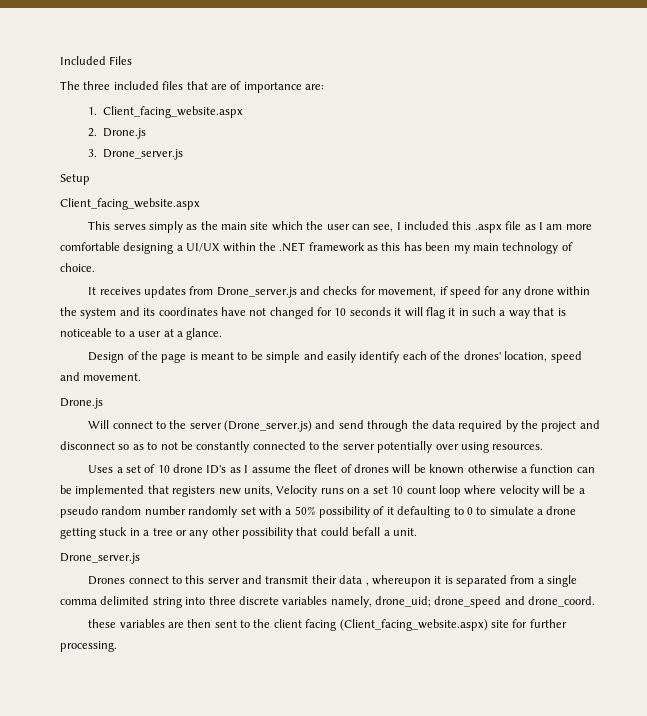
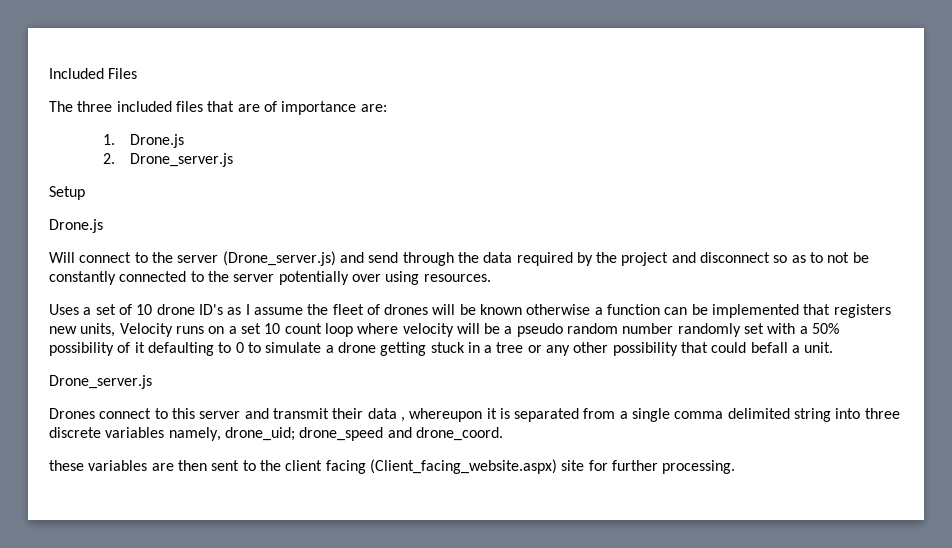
- 1. Client_facing_website.aspx
- 2. Drone.js
- 3. Drone_server.js
+ 1. Drone.js
+ 2. Drone_server.js
  Setup
- Client_facing_website.aspx
- This serves simply as the main site which the user can see, I included this .aspx file as I am more comfortable designing a UI/UX within the .NET framework as this has been my main technology of choice.
- It receives updates from Drone_server.js and checks for movement, if speed for any drone within the system and its coordinates have not changed for 10 seconds it will flag it in such a way that is noticeable to a user at a glance.
- Design of the page is meant to be simple and easily identify each of the drones' location, speed and movement.

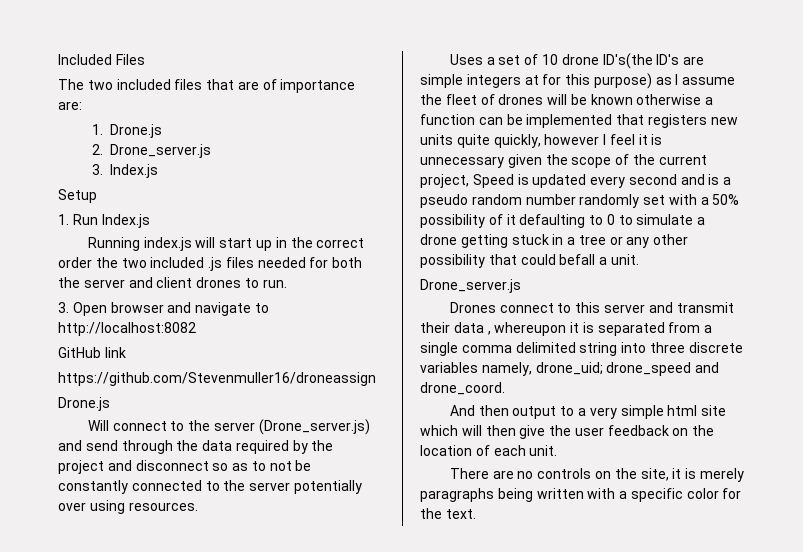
- The three included files that are of importance are:
+ The two included files that are of importance are:
+ 3. Index.js
+ 1. Run Index.js
+ Running index.js will start up in the correct order the two included .js files needed for both the server and client drones to run.
+ 3. Open browser and navigate to http://localhost:8082
+ GitHub link
+ https://github.com/Stevenmuller16/droneassign
- Uses a set of 10 drone ID's as I assume the fleet of drones will be known otherwise a function can be implemented that registers new units, Velocity runs on a set 10 count loop where velocity will be a pseudo random number randomly set with a 50% possibility of it defaulting to 0 to simulate a drone getting stuck in a tree or any other possibility that could befall a unit.
+ Uses a set of 10 drone ID's(the ID's are simple integers at for this purpose) as I assume the fleet of drones will be known otherwise a function can be implemented that registers new units quite quickly, however I feel it is unnecessary given the scope of the current project, Speed is updated every second and is a pseudo random number randomly set with a 50% possibility of it defaulting to 0 to simulate a drone getting stuck in a tree or any other possibility that could befall a unit.
- these variables are then sent to the client facing (Client_facing_website.aspx) site for further processing.
+ And then output to a very simple html site which will then give the user feedback on the location of each unit.
+ There are no controls on the site, it is merely paragraphs being written with a specific color for the text.

